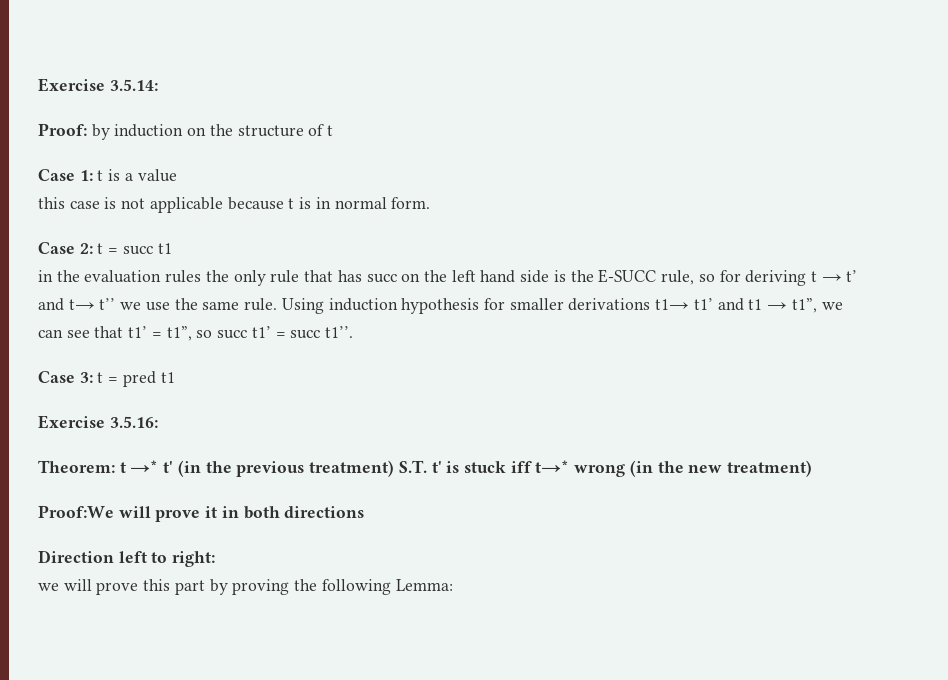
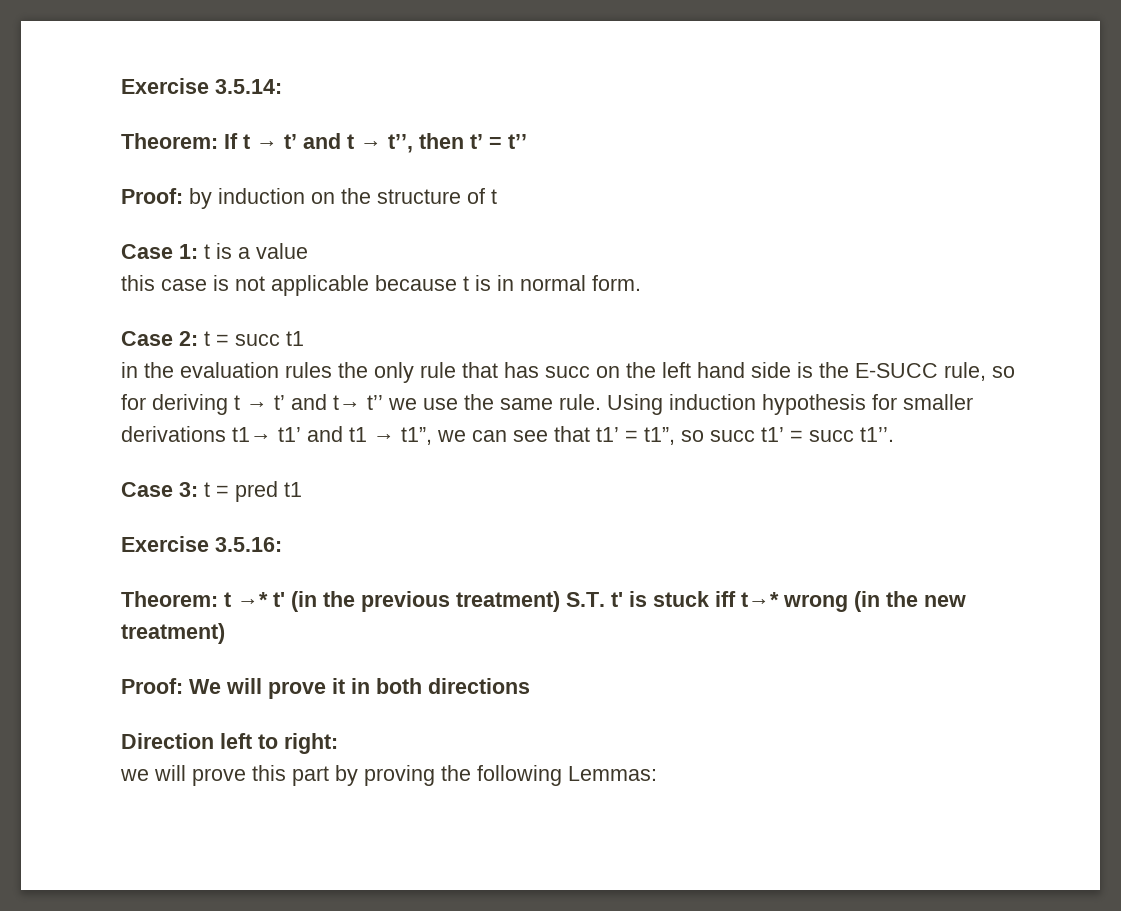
+ Theorem: If t → t’ and t → t’’, then t’ = t’’
- Proof:We will prove it in both directions
+ Proof: We will prove it in both directions
- we will prove this part by proving the following Lemma:
+ we will prove this part by proving the following Lemmas:

